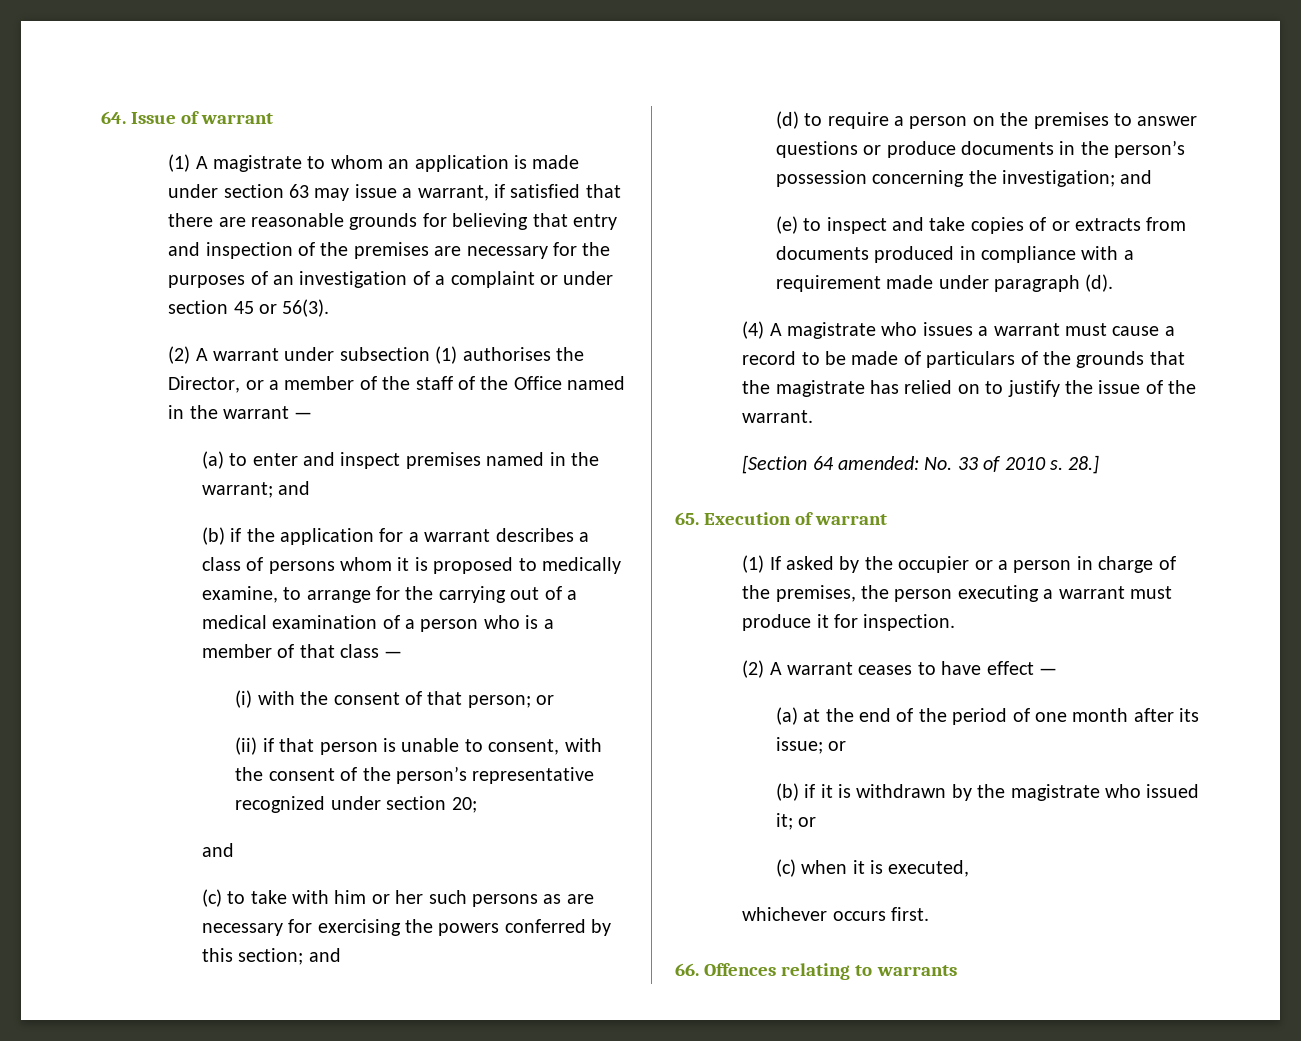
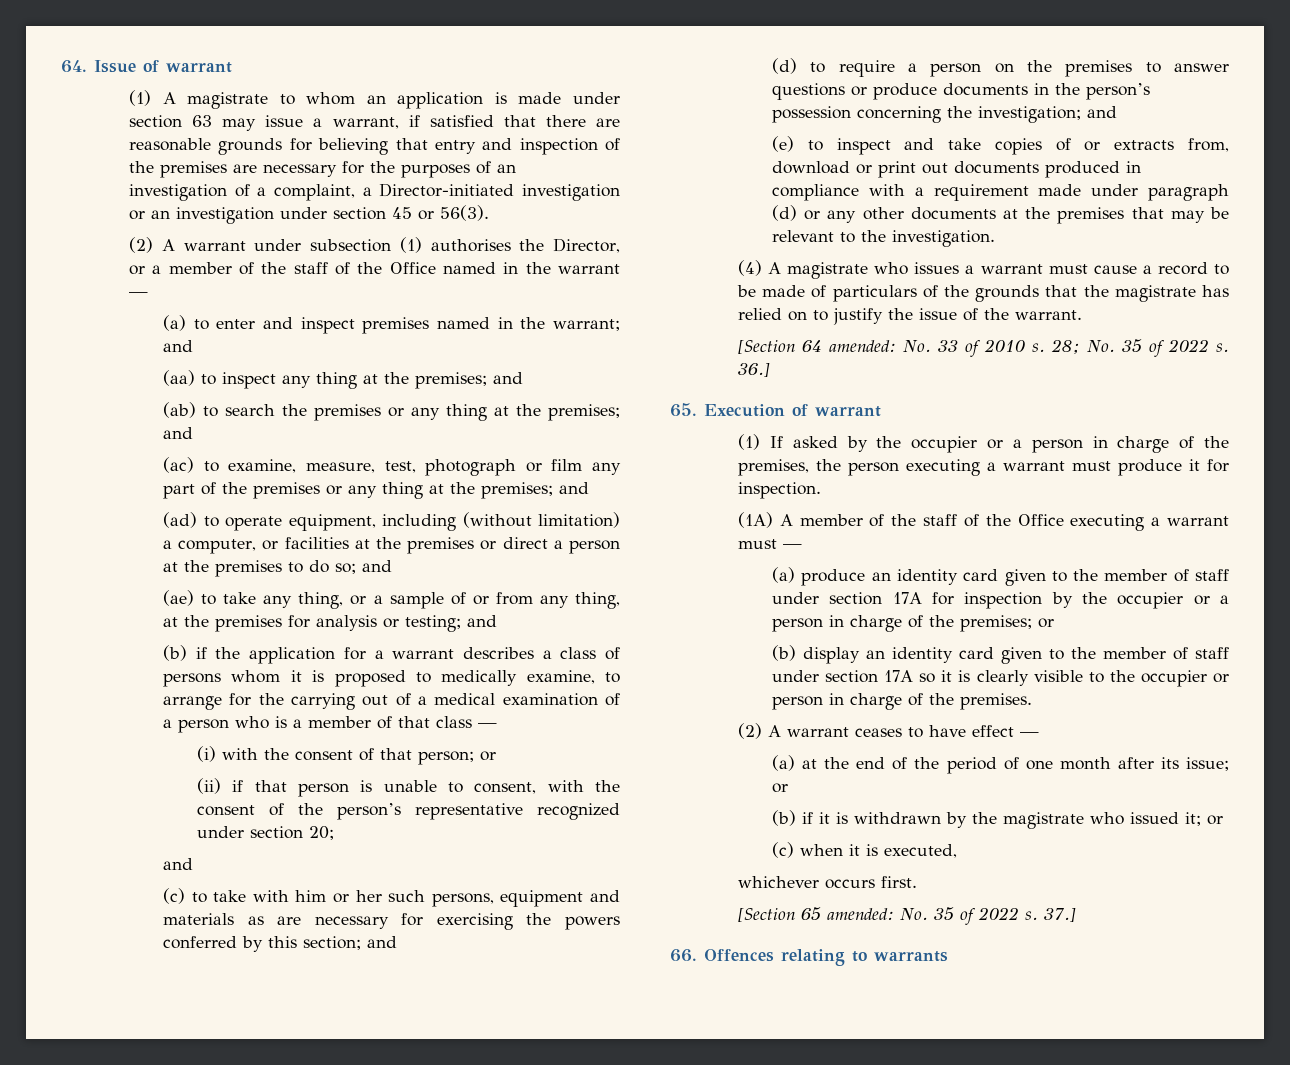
- (1) A magistrate to whom an application is made under section 63 may issue a warrant, if satisfied that there are reasonable grounds for believing that entry and inspection of the premises are necessary for the purposes of an investigation of a complaint or under section 45 or 56(3).
+ (1) A magistrate to whom an application is made under section 63 may issue a warrant, if satisfied that there are reasonable grounds for believing that entry and inspection of the premises are necessary for the purposes of an investigation of a complaint, a Director-initiated investigation or an investigation under section 45 or 56(3).
+ (aa) to inspect any thing at the premises; and
+ (ab) to search the premises or any thing at the premises; and
+ (ac) to examine, measure, test, photograph or film any part of the premises or any thing at the premises; and
+ (ad) to operate equipment, including (without limitation) a computer, or facilities at the premises or direct a person at the premises to do so; and
+ (ae) to take any thing, or a sample of or from any thing, at the premises for analysis or testing; and
- (c) to take with him or her such persons as are necessary for exercising the powers conferred by this section; and
+ (c) to take with him or her such persons, equipment and materials as are necessary for exercising the powers conferred by this section; and
- (e) to inspect and take copies of or extracts from documents produced in compliance with a requirement made under paragraph (d).
+ (e) to inspect and take copies of or extracts from, download or print out documents produced in compliance with a requirement made under paragraph (d) or any other documents at the premises that may be relevant to the investigation.
- 28.]
+ 28; No. 35 of 2022 s. 36.]
+ (1A) A member of the staff of the Office executing a warrant must —
+ (a) produce an identity card given to the member of staff under section 17A for inspection by the occupier or a person in charge of the premises; or
+ (b) display an identity card given to the member of staff under section 17A so it is clearly visible to the occupier or person in charge of the premises.
+ [Section 65 amended: No. 35 of 2022 s. 37.]

